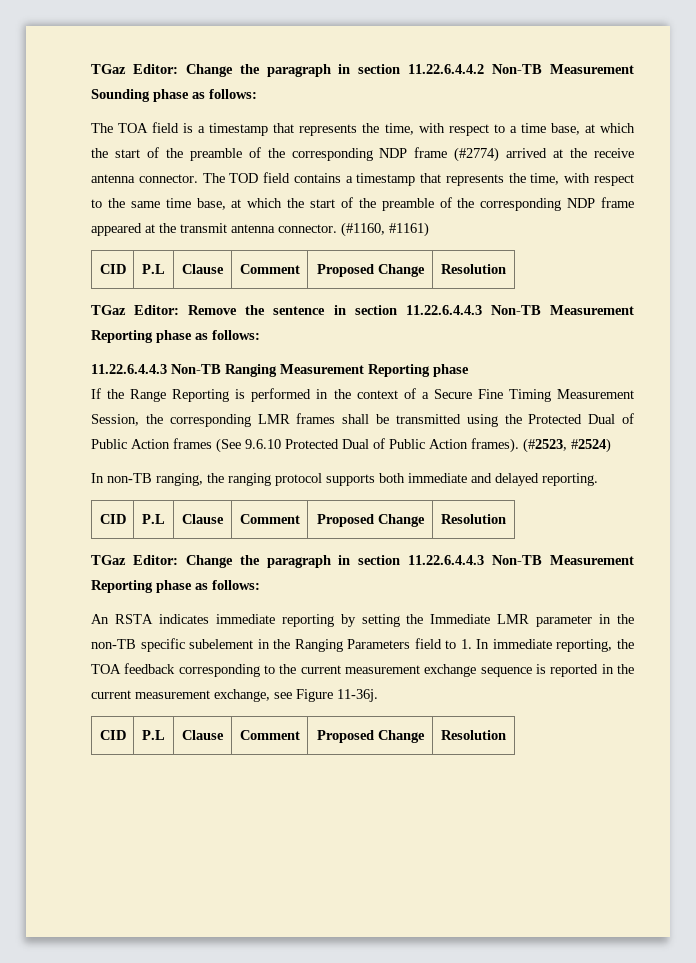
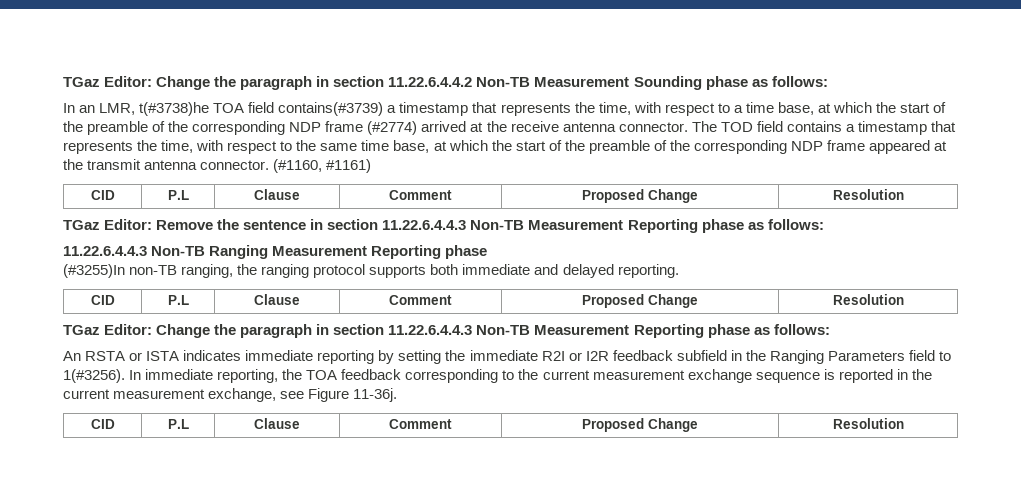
- The TOA field is a timestamp that represents the time, with respect to a time base, at which the start of the preamble of the corresponding NDP frame (#2774) arrived at the receive antenna connector.
+ In an LMR, t(#3738)he TOA field contains(#3739) a timestamp that represents the time, with respect to a time base, at which the start of the preamble of the corresponding NDP frame (#2774) arrived at the receive antenna connector.
- If the Range Reporting is performed in the context of a Secure Fine Timing Measurement Session, the corresponding LMR frames shall be transmitted using the Protected Dual of Public Action frames (See 9.6.10 Protected Dual of Public Action frames). (#2523, #2524)
- In non-TB ranging, the ranging protocol supports both immediate and delayed reporting.
+ (#3255)In non-TB ranging, the ranging protocol supports both immediate and delayed reporting.
- An RSTA indicates immediate reporting by setting the Immediate LMR parameter in the non-TB specific subelement in the Ranging Parameters field to 1. In immediate reporting, the TOA feedback corresponding to the current measurement exchange sequence is reported in the current measurement exchange, see Figure 11-36j.
+ An RSTA or ISTA indicates immediate reporting by setting the immediate R2I or I2R feedback subfield in the Ranging Parameters field to 1(#3256). In immediate reporting, the TOA feedback corresponding to the current measurement exchange sequence is reported in the current measurement exchange, see Figure 11-36j.

